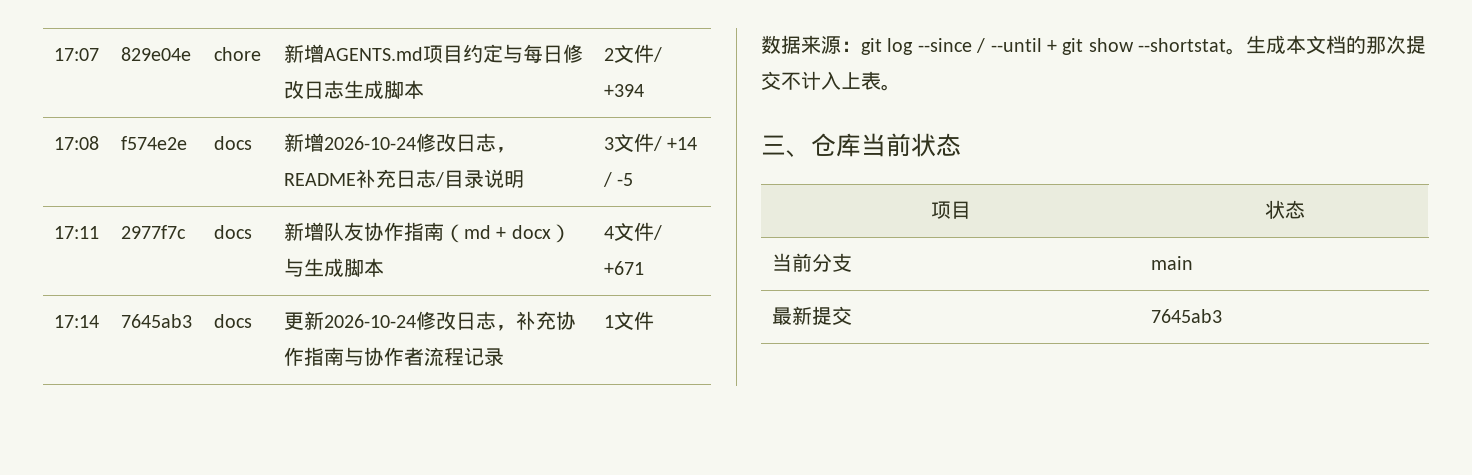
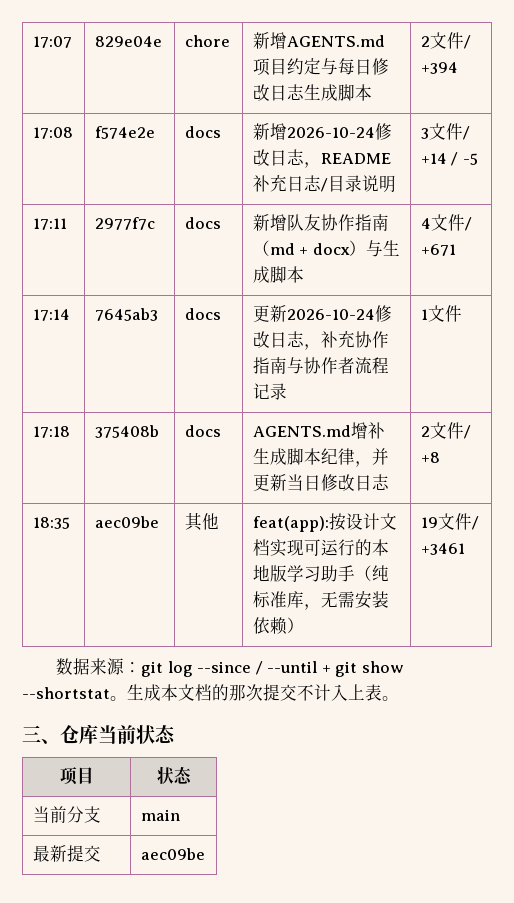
+ 17:18 | 375408b | docs | AGENTS.md增补生成脚本纪律，并更新当日修改日志 | 2文件/ +8
+ 18:35 | aec09be | 其他 | feat(app):按设计文档实现可运行的本地版学习助手（纯标准库，无需安装依赖） | 19文件/ +3461
- 最新提交 | 7645ab3
+ 最新提交 | aec09be

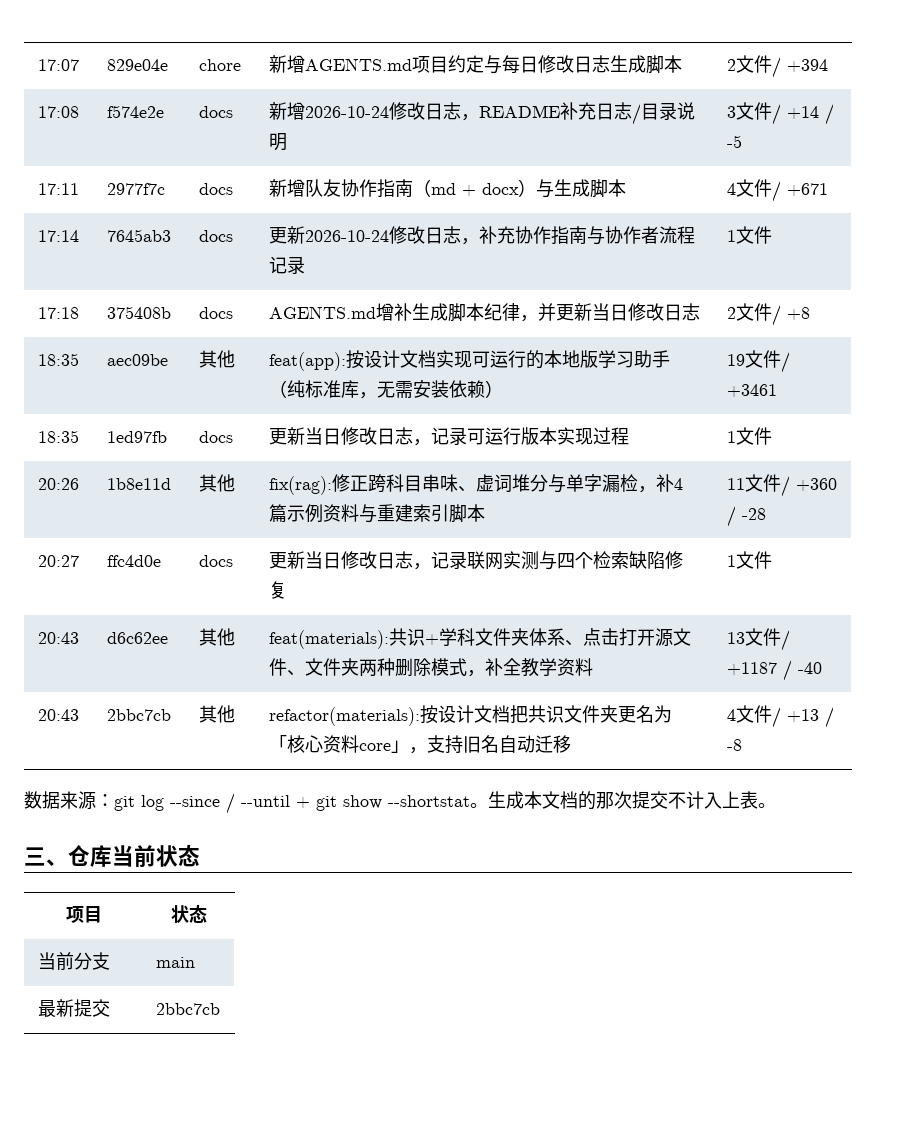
+ 18:35 | 1ed97fb | docs | 更新当日修改日志，记录可运行版本实现过程 | 1文件
+ 20:26 | 1b8e11d | 其他 | fix(rag):修正跨科目串味、虚词堆分与单字漏检，补4篇示例资料与重建索引脚本 | 11文件/ +360 / -28
+ 20:27 | ffc4d0e | docs | 更新当日修改日志，记录联网实测与四个检索缺陷修复 | 1文件
+ 20:43 | d6c62ee | 其他 | feat(materials):共识+学科文件夹体系、点击打开源文件、文件夹两种删除模式，补全教学资料 | 13文件/ +1187 / -40
+ 20:43 | 2bbc7cb | 其他 | refactor(materials):按设计文档把共识文件夹更名为「核心资料core」，支持旧名自动迁移 | 4文件/ +13 / -8
- 最新提交 | aec09be
+ 最新提交 | 2bbc7cb

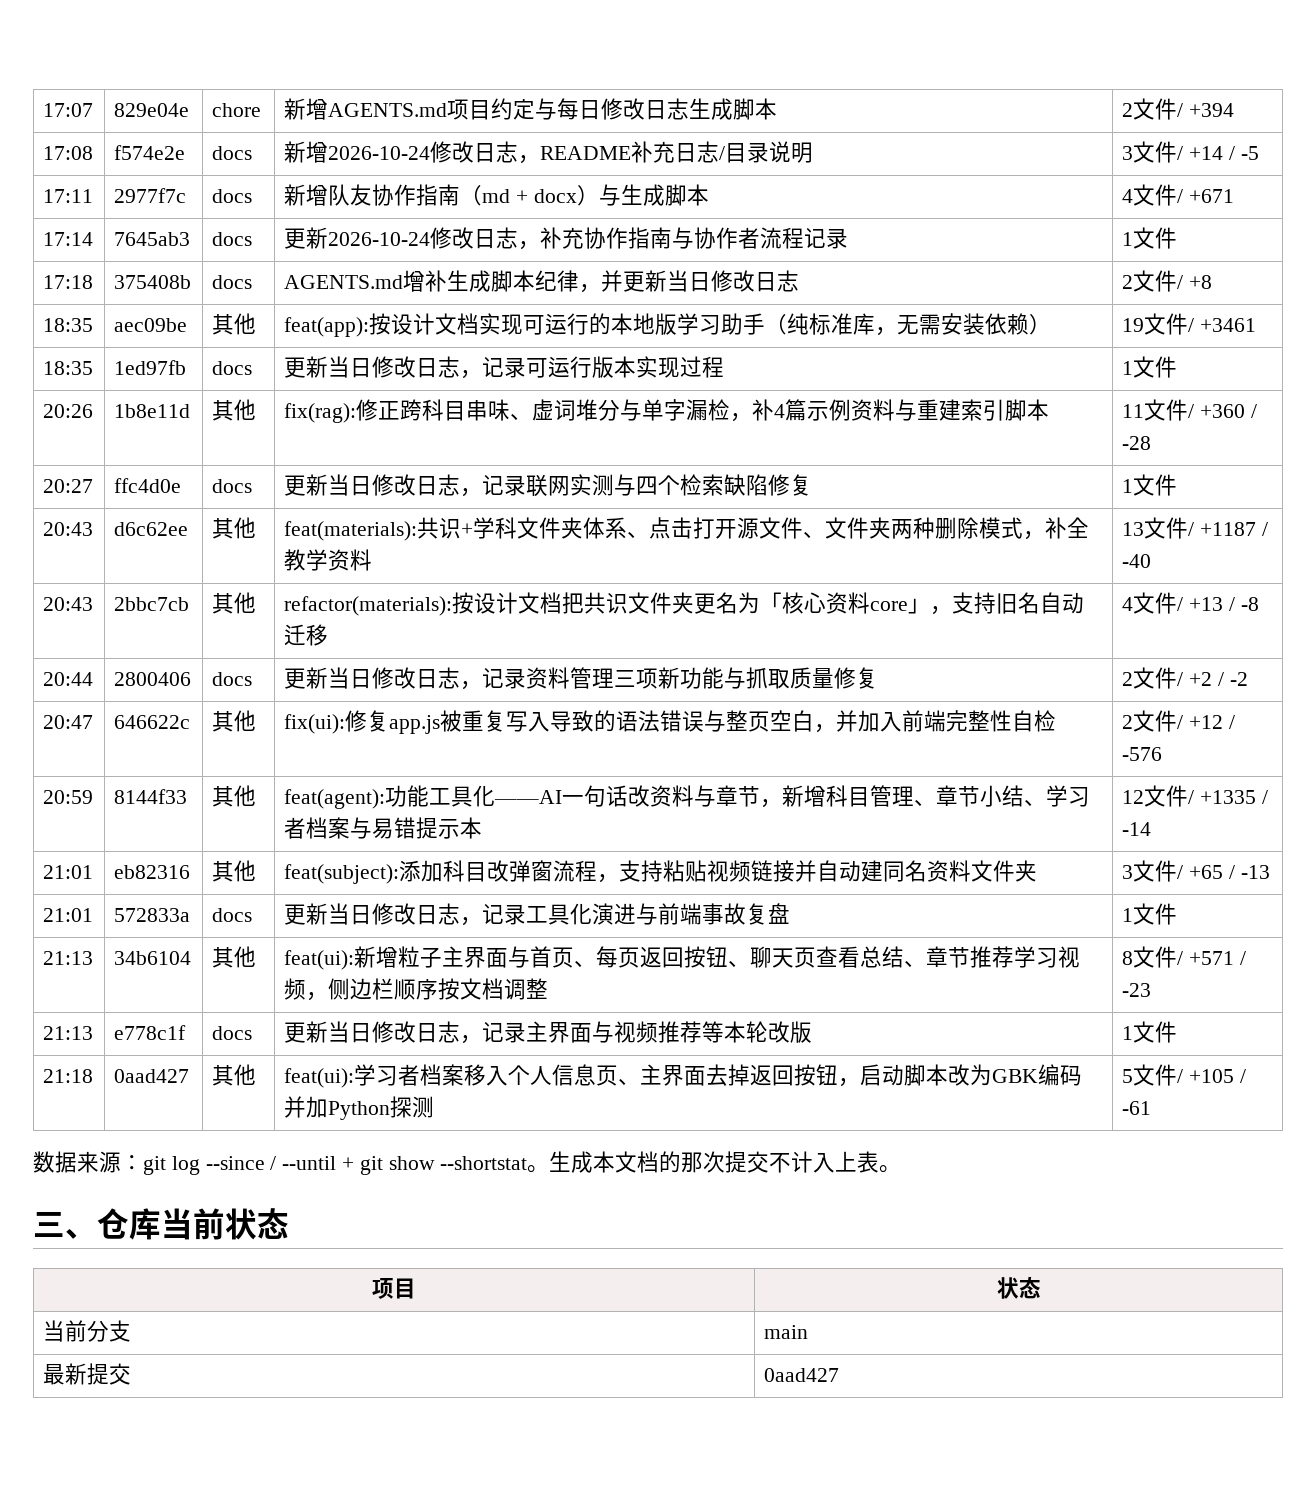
+ 20:44 | 2800406 | docs | 更新当日修改日志，记录资料管理三项新功能与抓取质量修复 | 2文件/ +2 / -2
+ 20:47 | 646622c | 其他 | fix(ui):修复app.js被重复写入导致的语法错误与整页空白，并加入前端完整性自检 | 2文件/ +12 / -576
+ 20:59 | 8144f33 | 其他 | feat(agent):功能工具化——AI一句话改资料与章节，新增科目管理、章节小结、学习者档案与易错提示本 | 12文件/ +1335 / -14
+ 21:01 | eb82316 | 其他 | feat(subject):添加科目改弹窗流程，支持粘贴视频链接并自动建同名资料文件夹 | 3文件/ +65 / -13
+ 21:01 | 572833a | docs | 更新当日修改日志，记录工具化演进与前端事故复盘 | 1文件
+ 21:13 | 34b6104 | 其他 | feat(ui):新增粒子主界面与首页、每页返回按钮、聊天页查看总结、章节推荐学习视频，侧边栏顺序按文档调整 | 8文件/ +571 / -23
+ 21:13 | e778c1f | docs | 更新当日修改日志，记录主界面与视频推荐等本轮改版 | 1文件
+ 21:18 | 0aad427 | 其他 | feat(ui):学习者档案移入个人信息页、主界面去掉返回按钮，启动脚本改为GBK编码并加Python探测 | 5文件/ +105 / -61
- 最新提交 | 2bbc7cb
+ 最新提交 | 0aad427

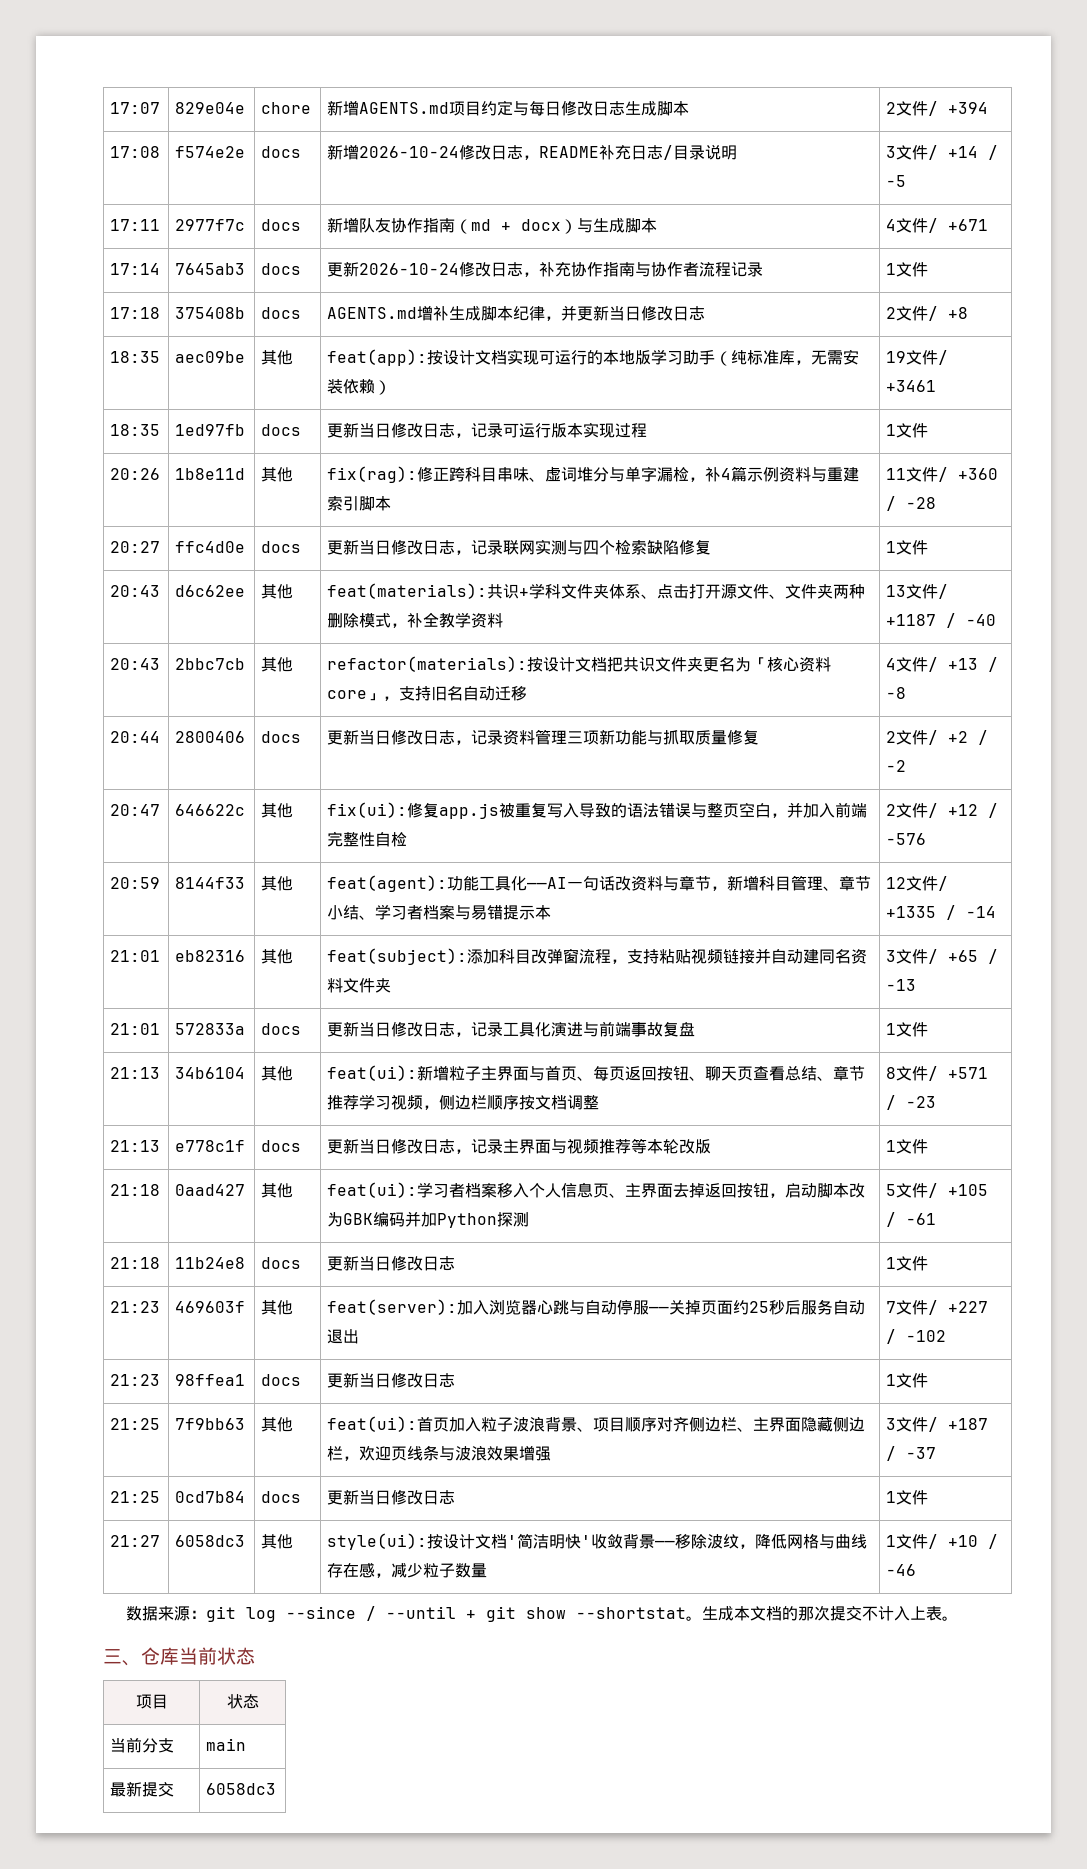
+ 21:18 | 11b24e8 | docs | 更新当日修改日志 | 1文件
+ 21:23 | 469603f | 其他 | feat(server):加入浏览器心跳与自动停服——关掉页面约25秒后服务自动退出 | 7文件/ +227 / -102
+ 21:23 | 98ffea1 | docs | 更新当日修改日志 | 1文件
+ 21:25 | 7f9bb63 | 其他 | feat(ui):首页加入粒子波浪背景、项目顺序对齐侧边栏、主界面隐藏侧边栏，欢迎页线条与波浪效果增强 | 3文件/ +187 / -37
+ 21:25 | 0cd7b84 | docs | 更新当日修改日志 | 1文件
+ 21:27 | 6058dc3 | 其他 | style(ui):按设计文档'简洁明快'收敛背景——移除波纹，降低网格与曲线存在感，减少粒子数量 | 1文件/ +10 / -46
- 最新提交 | 0aad427
+ 最新提交 | 6058dc3

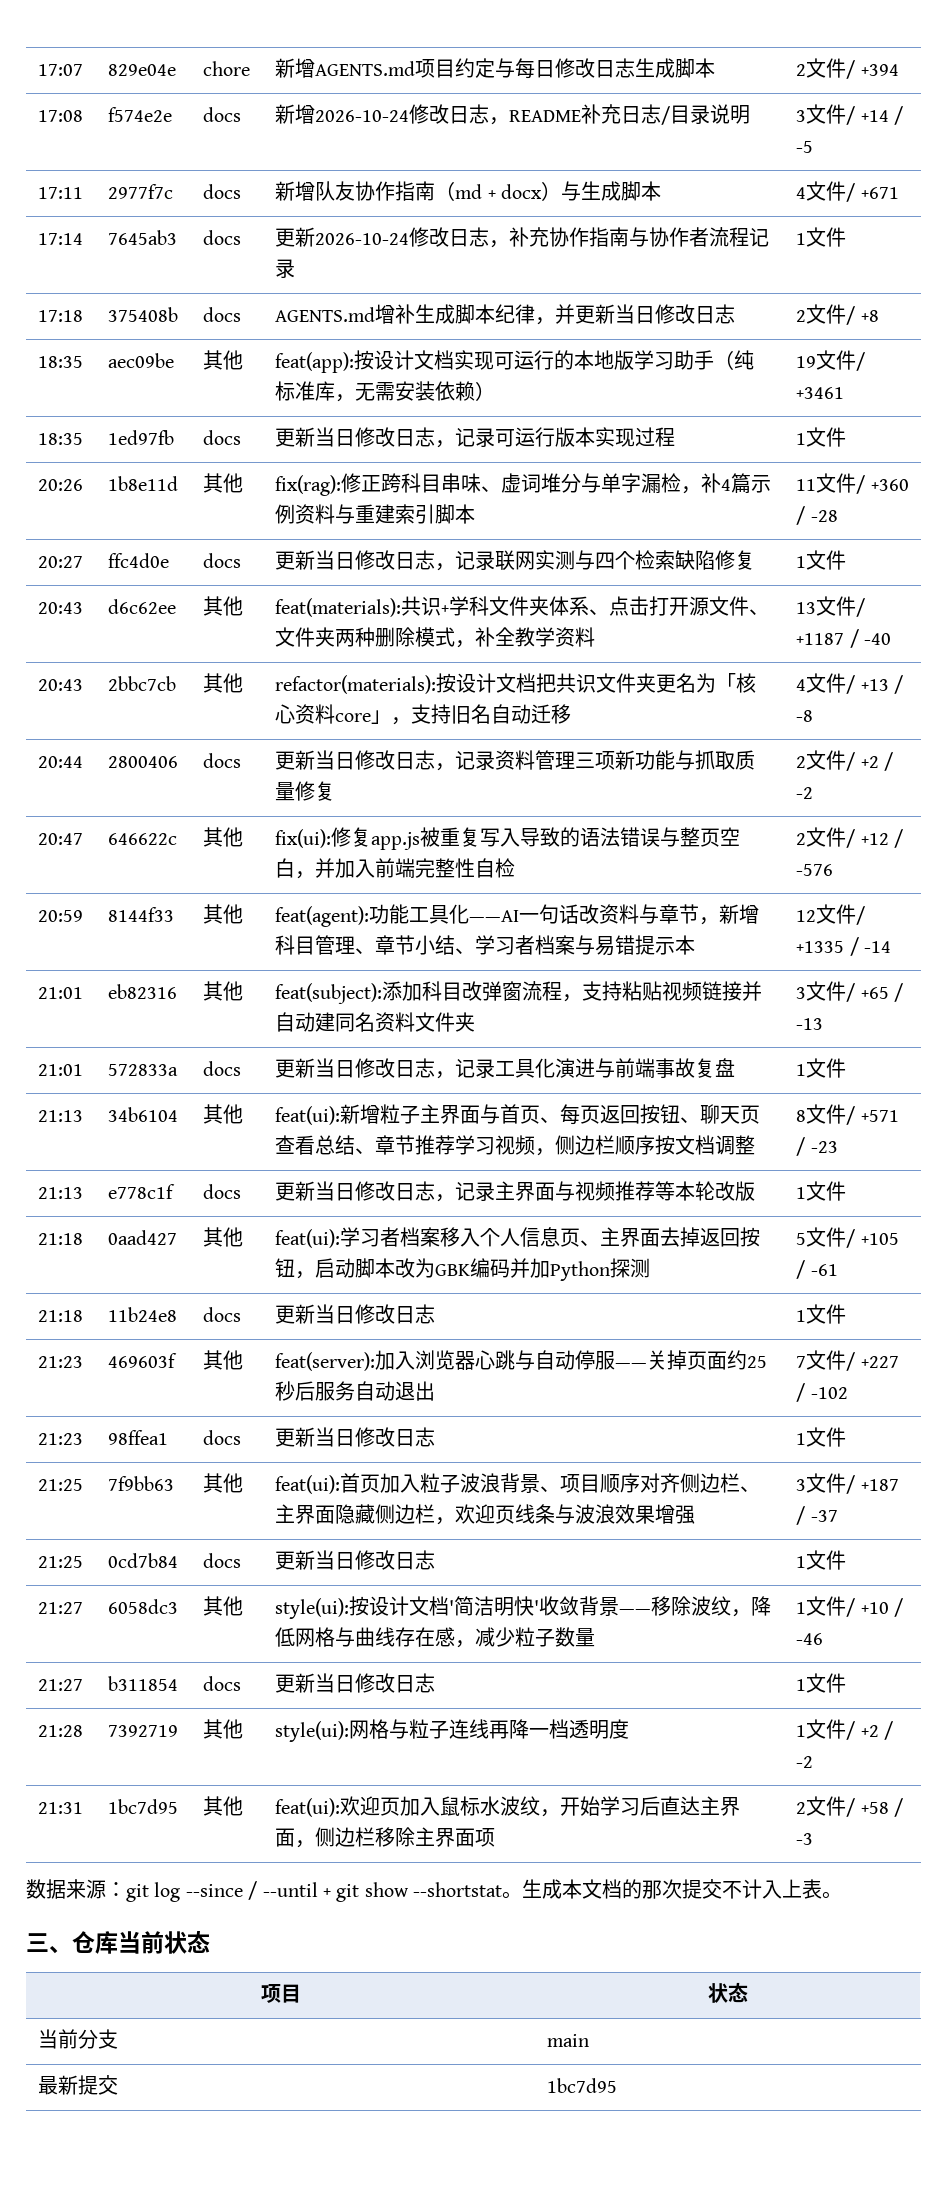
+ 21:27 | b311854 | docs | 更新当日修改日志 | 1文件
+ 21:28 | 7392719 | 其他 | style(ui):网格与粒子连线再降一档透明度 | 1文件/ +2 / -2
+ 21:31 | 1bc7d95 | 其他 | feat(ui):欢迎页加入鼠标水波纹，开始学习后直达主界面，侧边栏移除主界面项 | 2文件/ +58 / -3
- 最新提交 | 6058dc3
+ 最新提交 | 1bc7d95

